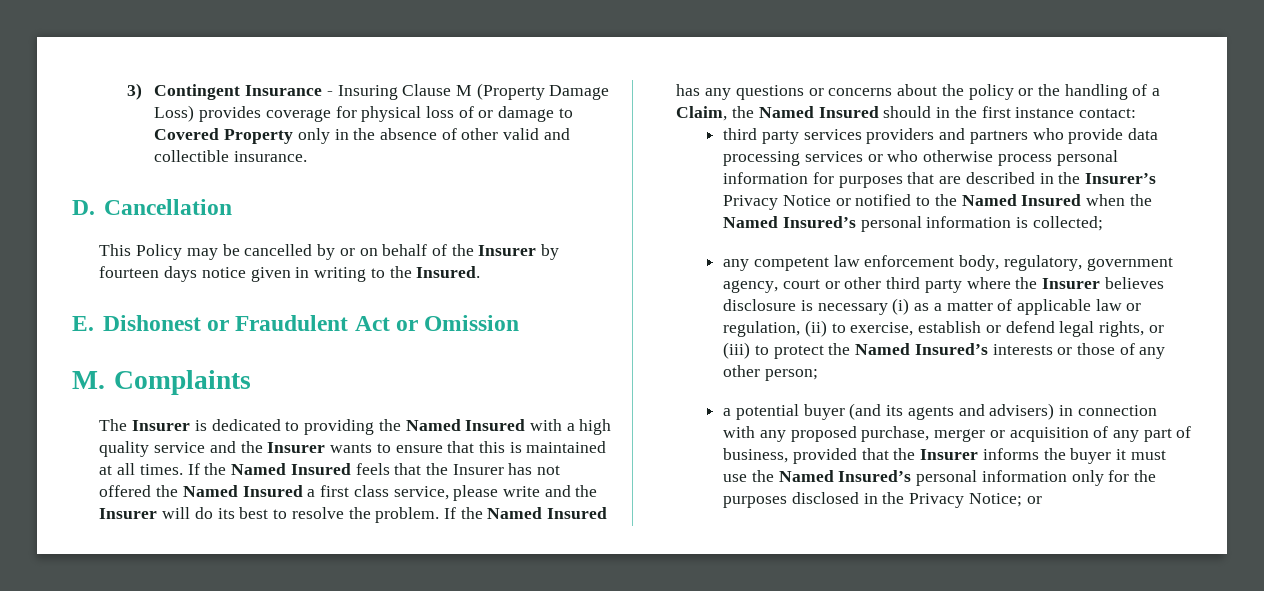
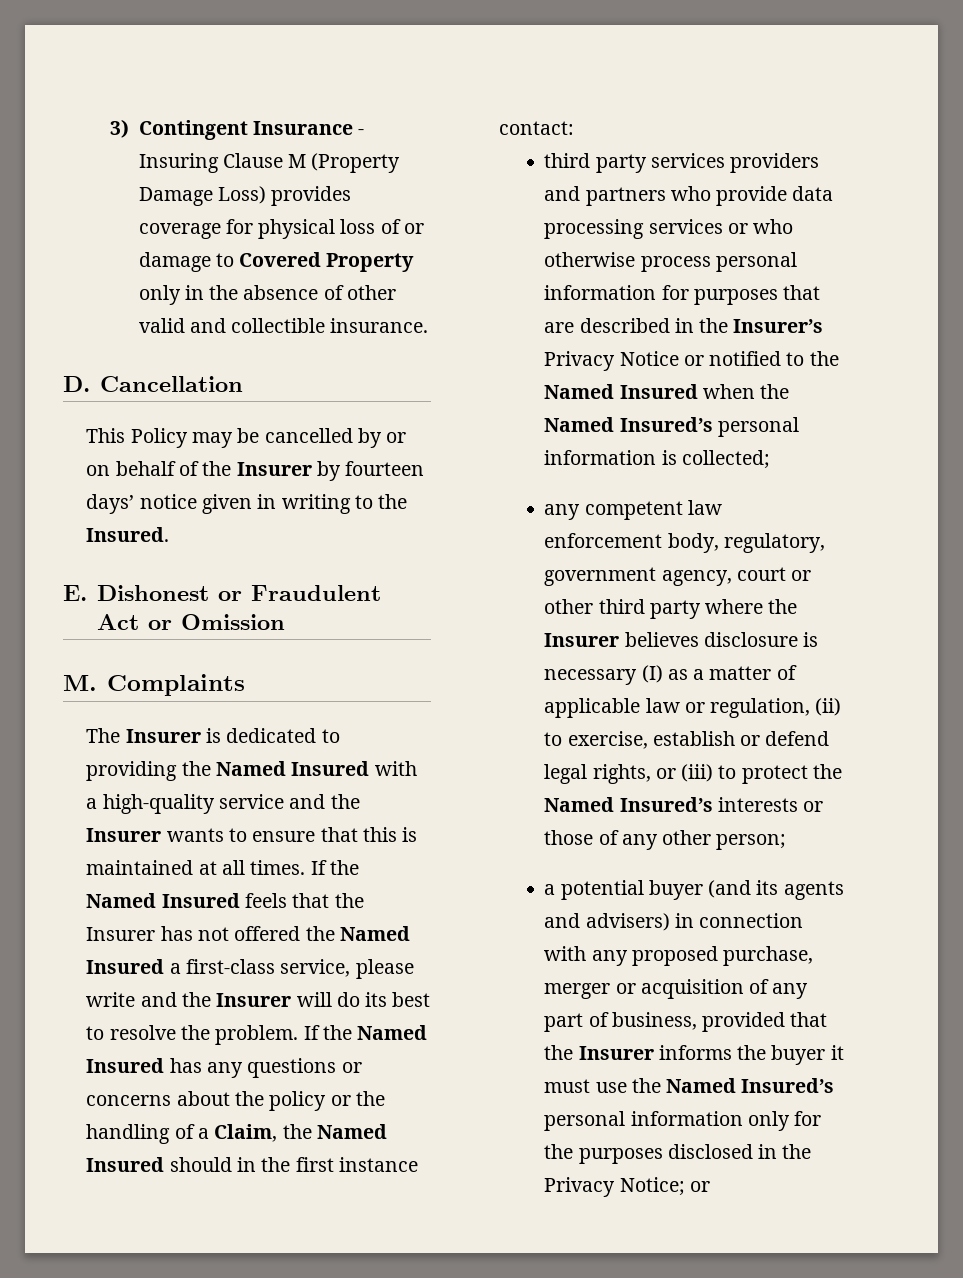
- This Policy may be cancelled by or on behalf of the Insurer by fourteen days notice given in writing to the Insured.
+ This Policy may be cancelled by or on behalf of the Insurer by fourteen days’ notice given in writing to the Insured.
- The Insurer is dedicated to providing the Named Insured with a high quality service and the Insurer wants to ensure that this is maintained at all times.
+ The Insurer is dedicated to providing the Named Insured with a high-quality service and the Insurer wants to ensure that this is maintained at all times.
- If the Named Insured feels that the Insurer has not offered the Named Insured a first class service, please write and the Insurer will do its best to resolve the problem.
+ If the Named Insured feels that the Insurer has not offered the Named Insured a first-class service, please write and the Insurer will do its best to resolve the problem.
- any competent law enforcement body, regulatory, government agency, court or other third party where the Insurer believes disclosure is necessary (i) as a matter of applicable law or regulation, (ii) to exercise, establish or defend legal rights, or (iii) to protect the Named Insured’s interests or those of any other person;
+ any competent law enforcement body, regulatory, government agency, court or other third party where the Insurer believes disclosure is necessary (I) as a matter of applicable law or regulation, (ii) to exercise, establish or defend legal rights, or (iii) to protect the Named Insured’s interests or those of any other person;

